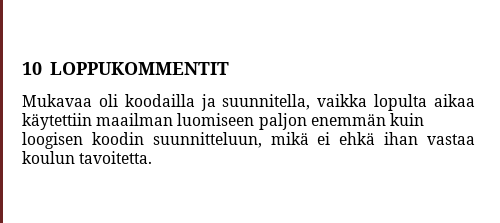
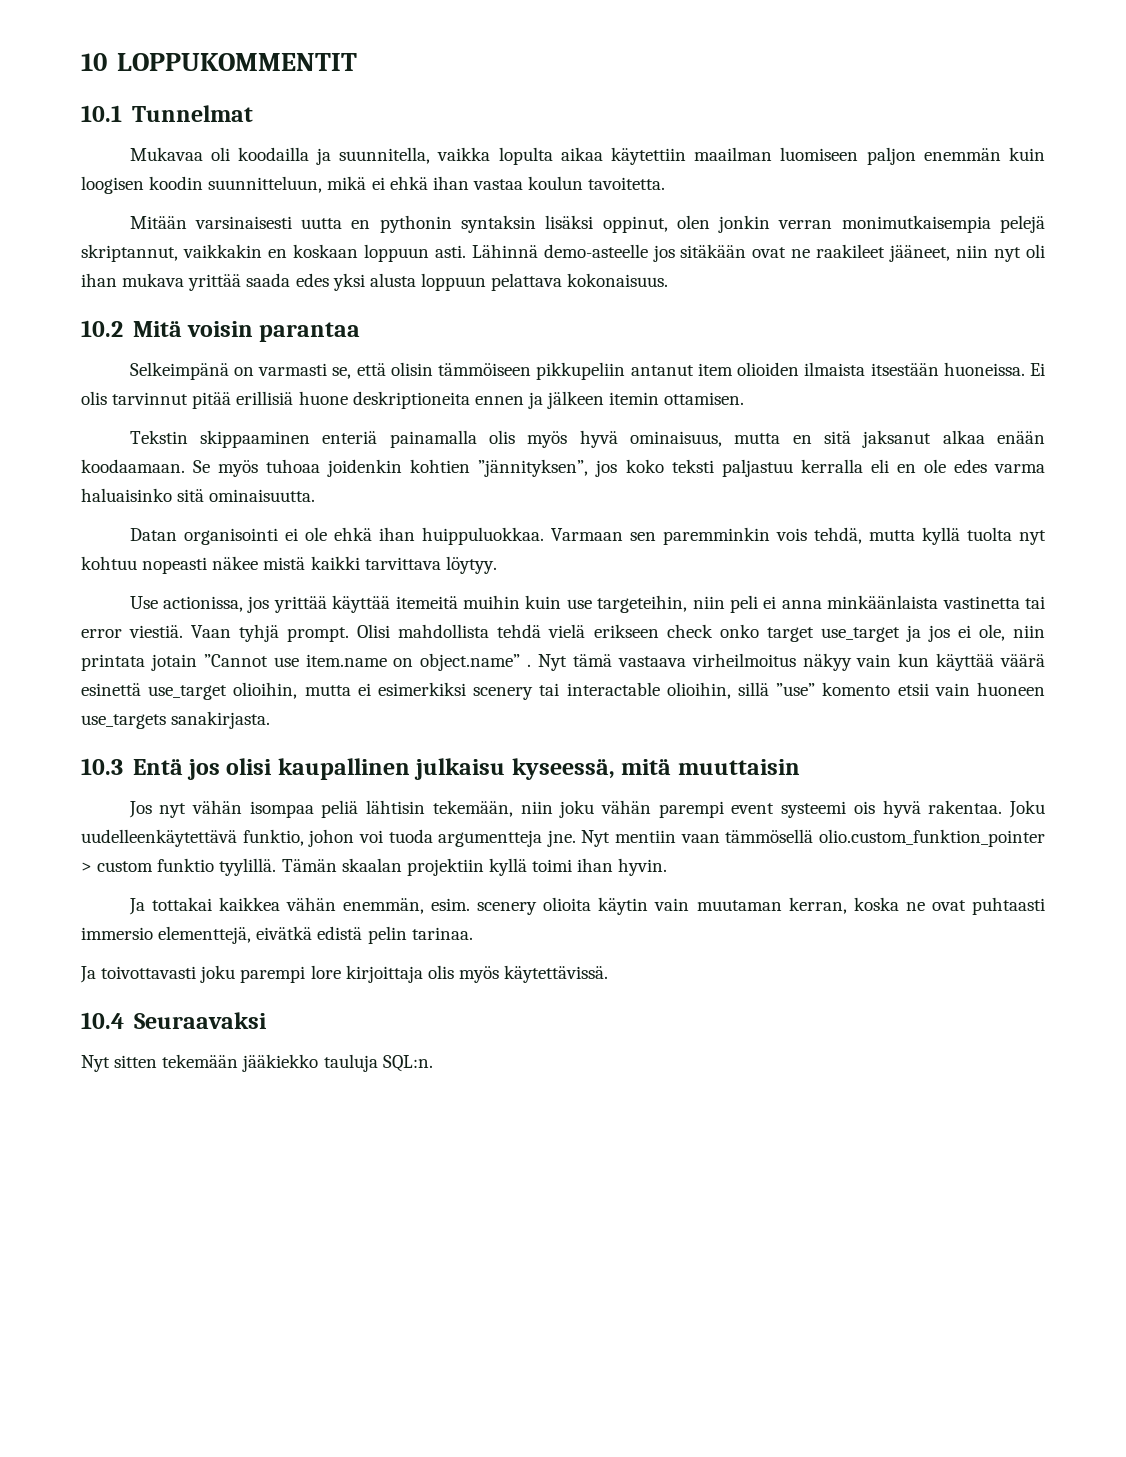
+ 10.1 Tunnelmat
+ Mitään varsinaisesti uutta en pythonin syntaksin lisäksi oppinut, olen jonkin verran monimutkaisempia pelejä skriptannut, vaikkakin en koskaan loppuun asti. Lähinnä demo-asteelle jos sitäkään ovat ne raakileet jääneet, niin nyt oli ihan mukava yrittää saada edes yksi alusta loppuun pelattava kokonaisuus.
+ 10.2 Mitä voisin parantaa
+ Selkeimpänä on varmasti se, että olisin tämmöiseen pikkupeliin antanut item olioiden ilmaista itsestään huoneissa. Ei olis tarvinnut pitää erillisiä huone deskriptioneita ennen ja jälkeen itemin ottamisen.
+ Tekstin skippaaminen enteriä painamalla olis myös hyvä ominaisuus, mutta en sitä jaksanut alkaa enään koodaamaan. Se myös tuhoaa joidenkin kohtien ”jännityksen”, jos koko teksti paljastuu kerralla eli en ole edes varma haluaisinko sitä ominaisuutta.
+ Datan organisointi ei ole ehkä ihan huippuluokkaa. Varmaan sen paremminkin vois tehdä, mutta kyllä tuolta nyt kohtuu nopeasti näkee mistä kaikki tarvittava löytyy.
+ Use actionissa, jos yrittää käyttää itemeitä muihin kuin use targeteihin, niin peli ei anna minkäänlaista vastinetta tai error viestiä. Vaan tyhjä prompt. Olisi mahdollista tehdä vielä erikseen check onko target use_target ja jos ei ole, niin printata jotain ”Cannot use item.name on object.name” . Nyt tämä vastaava virheilmoitus näkyy vain kun käyttää väärä esinettä use_target olioihin, mutta ei esimerkiksi scenery tai interactable olioihin, sillä ”use” komento etsii vain huoneen use_targets sanakirjasta.
+ 10.3 Entä jos olisi kaupallinen julkaisu kyseessä, mitä muuttaisin
+ Jos nyt vähän isompaa peliä lähtisin tekemään, niin joku vähän parempi event systeemi ois hyvä rakentaa. Joku uudelleenkäytettävä funktio, johon voi tuoda argumentteja jne. Nyt mentiin vaan tämmösellä olio.custom_funktion_pointer > custom funktio tyylillä. Tämän skaalan projektiin kyllä toimi ihan hyvin.
+ Ja tottakai kaikkea vähän enemmän, esim. scenery olioita käytin vain muutaman kerran, koska ne ovat puhtaasti immersio elementtejä, eivätkä edistä pelin tarinaa.
+ Ja toivottavasti joku parempi lore kirjoittaja olis myös käytettävissä.
+ 10.4 Seuraavaksi
+ Nyt sitten tekemään jääkiekko tauluja SQL:n.

